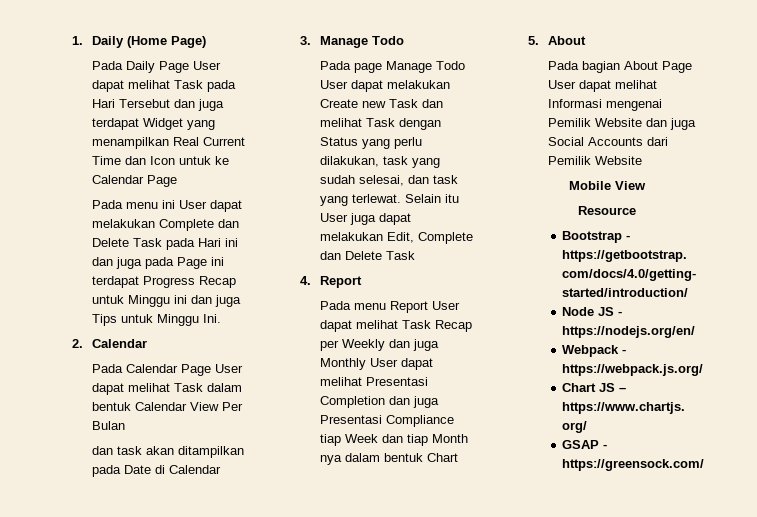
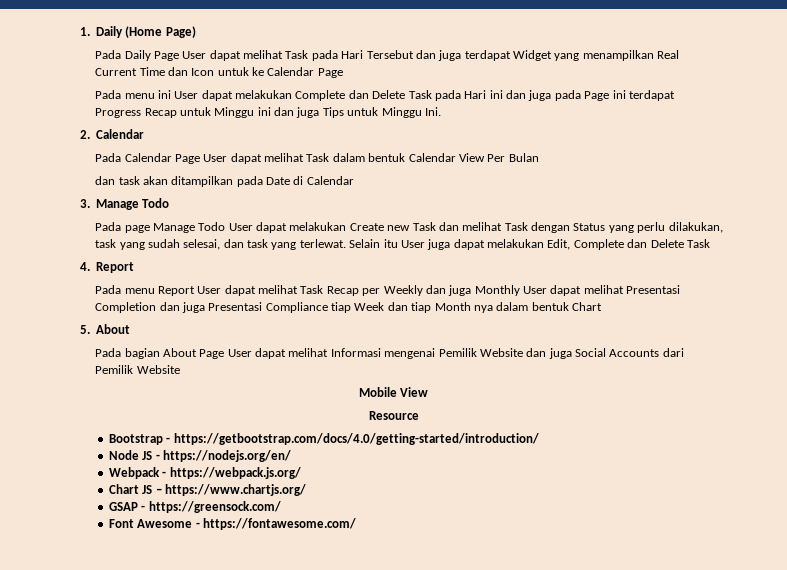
+ Font Awesome - https://fontawesome.com/

